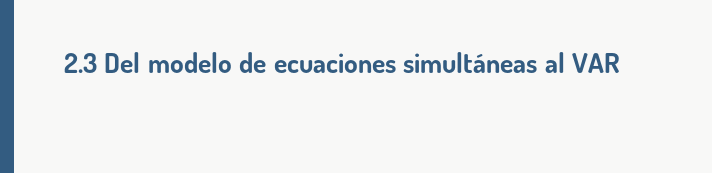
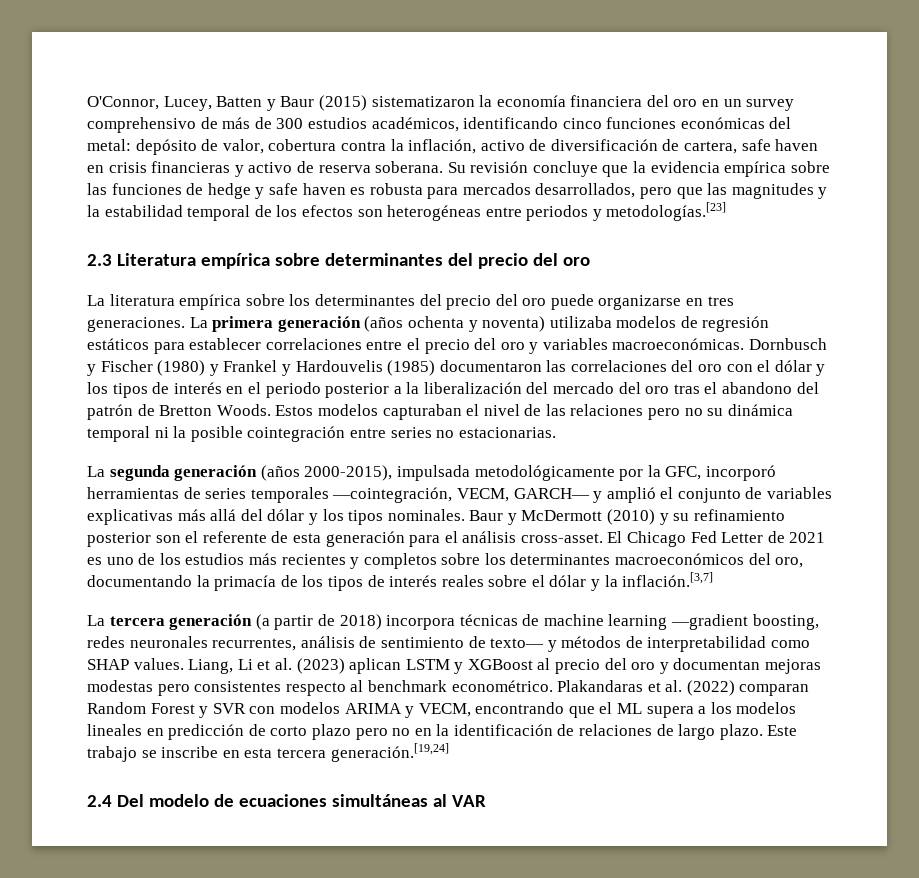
- 2.3 Del modelo de ecuaciones simultáneas al VAR
+ O'Connor, Lucey, Batten y Baur (2015) sistematizaron la economía financiera del oro en un survey comprehensivo de más de 300 estudios académicos, identificando cinco funciones económicas del metal: depósito de valor, cobertura contra la inflación, activo de diversificación de cartera, safe haven en crisis financieras y activo de reserva soberana. Su revisión concluye que la evidencia empírica sobre las funciones de hedge y safe haven es robusta para mercados desarrollados, pero que las magnitudes y la estabilidad temporal de los efectos son heterogéneas entre periodos y metodologías.[23]
+ 2.3 Literatura empírica sobre determinantes del precio del oro
+ La literatura empírica sobre los determinantes del precio del oro puede organizarse en tres generaciones. La primera generación (años ochenta y noventa) utilizaba modelos de regresión estáticos para establecer correlaciones entre el precio del oro y variables macroeconómicas. Dornbusch y Fischer (1980) y Frankel y Hardouvelis (1985) documentaron las correlaciones del oro con el dólar y los tipos de interés en el periodo posterior a la liberalización del mercado del oro tras el abandono del patrón de Bretton Woods. Estos modelos capturaban el nivel de las relaciones pero no su dinámica temporal ni la posible cointegración entre series no estacionarias.
+ La segunda generación (años 2000-2015), impulsada metodológicamente por la GFC, incorporó herramientas de series temporales —cointegración, VECM, GARCH— y amplió el conjunto de variables explicativas más allá del dólar y los tipos nominales. Baur y McDermott (2010) y su refinamiento posterior son el referente de esta generación para el análisis cross-asset. El Chicago Fed Letter de 2021 es uno de los estudios más recientes y completos sobre los determinantes macroeconómicos del oro, documentando la primacía de los tipos de interés reales sobre el dólar y la inflación.[3,7]
+ La tercera generación (a partir de 2018) incorpora técnicas de machine learning —gradient boosting, redes neuronales recurrentes, análisis de sentimiento de texto— y métodos de interpretabilidad como SHAP values. Liang, Li et al. (2023) aplican LSTM y XGBoost al precio del oro y documentan mejoras modestas pero consistentes respecto al benchmark econométrico. Plakandaras et al. (2022) comparan Random Forest y SVR con modelos ARIMA y VECM, encontrando que el ML supera a los modelos lineales en predicción de corto plazo pero no en la identificación de relaciones de largo plazo. Este trabajo se inscribe en esta tercera generación.[19,24]
+ 2.4 Del modelo de ecuaciones simultáneas al VAR

